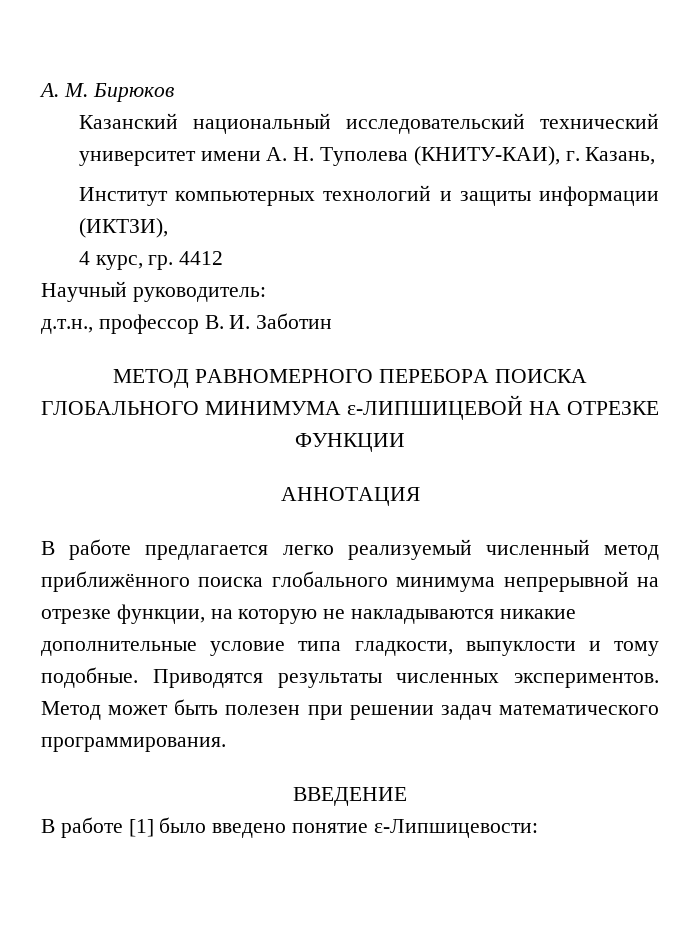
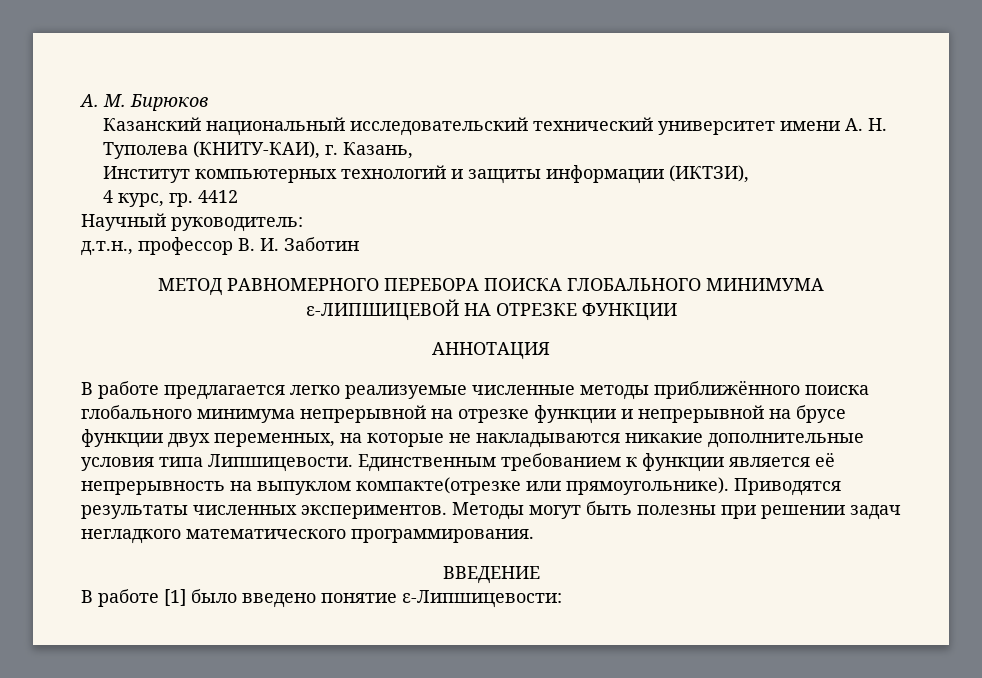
- В работе предлагается легко реализуемый численный метод приближённого поиска глобального минимума непрерывной на отрезке функции, на которую не накладываются никакие дополнительные условие типа гладкости, выпуклости и тому подобные. Приводятся результаты численных экспериментов. Метод может быть полезен при решении задач математического программирования.
+ В работе предлагается легко реализуемые численные методы приближённого поиска глобального минимума непрерывной на отрезке функции и непрерывной на брусе функции двух переменных, на которые не накладываются никакие дополнительные условия типа Липшицевости. Единственным требованием к функции является её непрерывность на выпуклом компакте(отрезке или прямоугольнике). Приводятся результаты численных экспериментов. Методы могут быть полезны при решении задач негладкого математического программирования.

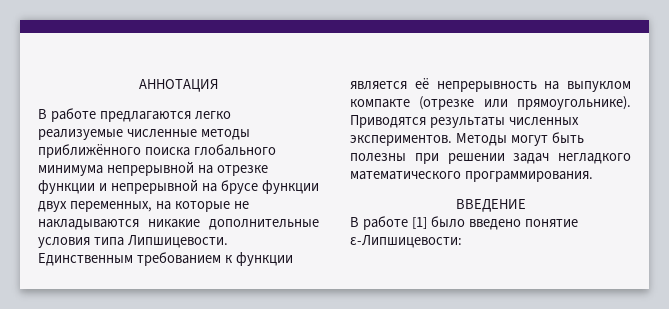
- А. М. Бирюков
- Казанский национальный исследовательский технический университет имени А. Н. Туполева (КНИТУ-КАИ), г. Казань,
- Институт компьютерных технологий и защиты информации (ИКТЗИ),
- 4 курс, гр. 4412
- Научный руководитель:
- д.т.н., профессор В. И. Заботин
- МЕТОД РАВНОМЕРНОГО ПЕРЕБОРА ПОИСКА ГЛОБАЛЬНОГО МИНИМУМА ε-ЛИПШИЦЕВОЙ НА ОТРЕЗКЕ ФУНКЦИИ
- В работе предлагается легко реализуемые численные методы приближённого поиска глобального минимума непрерывной на отрезке функции и непрерывной на брусе функции двух переменных, на которые не накладываются никакие дополнительные условия типа Липшицевости.
+ В работе предлагаются легко реализуемые численные методы приближённого поиска глобального минимума непрерывной на отрезке функции и непрерывной на брусе функции двух переменных, на которые не накладываются никакие дополнительные условия типа Липшицевости.
- Единственным требованием к функции является её непрерывность на выпуклом компакте(отрезке или прямоугольнике).
+ Единственным требованием к функции является её непрерывность на выпуклом компакте (отрезке или прямоугольнике).

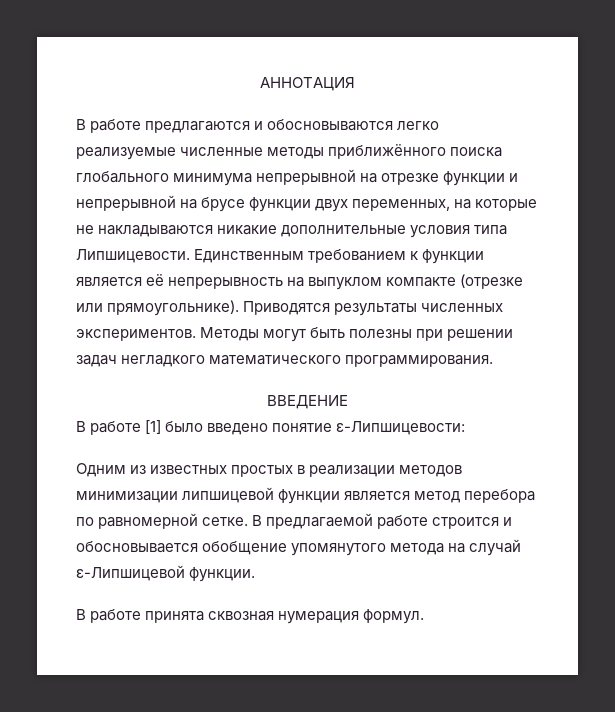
- В работе предлагаются легко реализуемые численные методы приближённого поиска глобального минимума непрерывной на отрезке функции и непрерывной на брусе функции двух переменных, на которые не накладываются никакие дополнительные условия типа Липшицевости.
+ В работе предлагаются и обосновываются легко реализуемые численные методы приближённого поиска глобального минимума непрерывной на отрезке функции и непрерывной на брусе функции двух переменных, на которые не накладываются никакие дополнительные условия типа Липшицевости.
+ Одним из известных простых в реализации методов минимизации липшицевой функции является метод перебора по равномерной сетке. В предлагаемой работе строится и обосновывается обобщение упомянутого метода на случай ε-Липшицевой функции.
+ В работе принята сквозная нумерация формул.

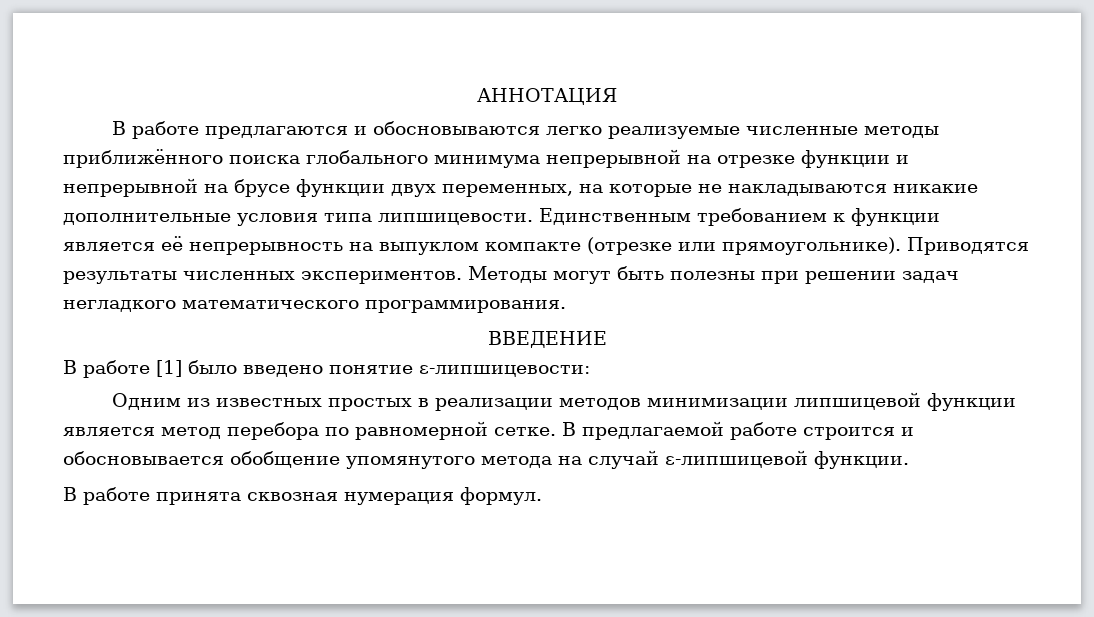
- В работе предлагаются и обосновываются легко реализуемые численные методы приближённого поиска глобального минимума непрерывной на отрезке функции и непрерывной на брусе функции двух переменных, на которые не накладываются никакие дополнительные условия типа Липшицевости.
+ В работе предлагаются и обосновываются легко реализуемые численные методы приближённого поиска глобального минимума непрерывной на отрезке функции и непрерывной на брусе функции двух переменных, на которые не накладываются никакие дополнительные условия типа липшицевости.
- В работе [1] было введено понятие ε-Липшицевости:
+ В работе [1] было введено понятие ε-липшицевости:
- В предлагаемой работе строится и обосновывается обобщение упомянутого метода на случай ε-Липшицевой функции.
+ В предлагаемой работе строится и обосновывается обобщение упомянутого метода на случай ε-липшицевой функции.

